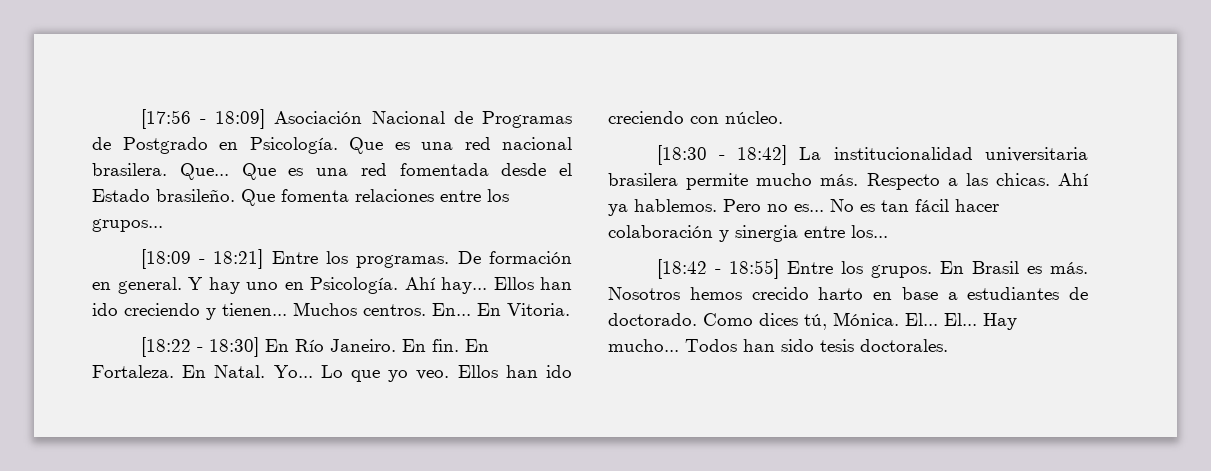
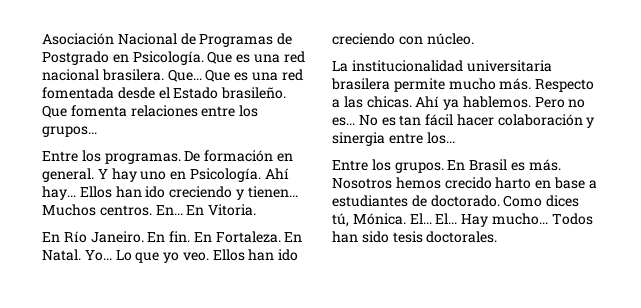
- [17:56 - 18:09] Asociación Nacional de Programas de Postgrado en Psicología.
+ Asociación Nacional de Programas de Postgrado en Psicología.
- [18:09 - 18:21] Entre los programas.
+ Entre los programas.
- [18:22 - 18:30] En Río Janeiro.
+ En Río Janeiro.
- [18:30 - 18:42] La institucionalidad universitaria brasilera permite mucho más.
+ La institucionalidad universitaria brasilera permite mucho más.
- [18:42 - 18:55] Entre los grupos.
+ Entre los grupos.

